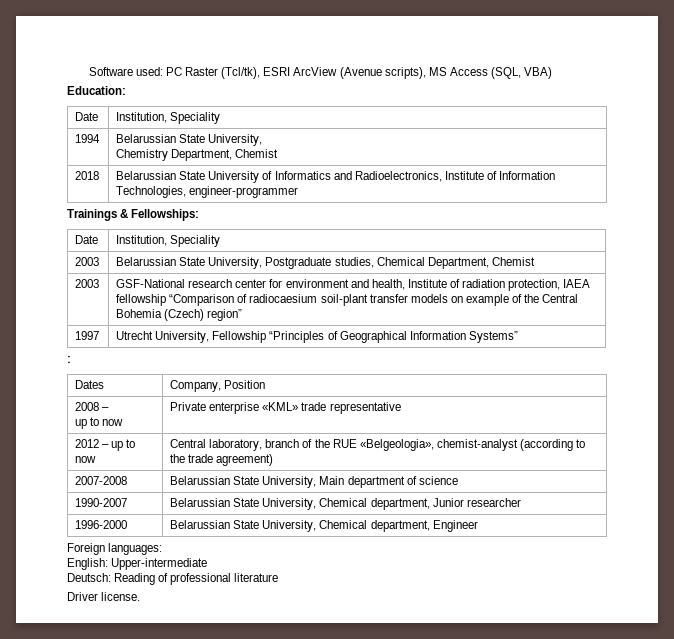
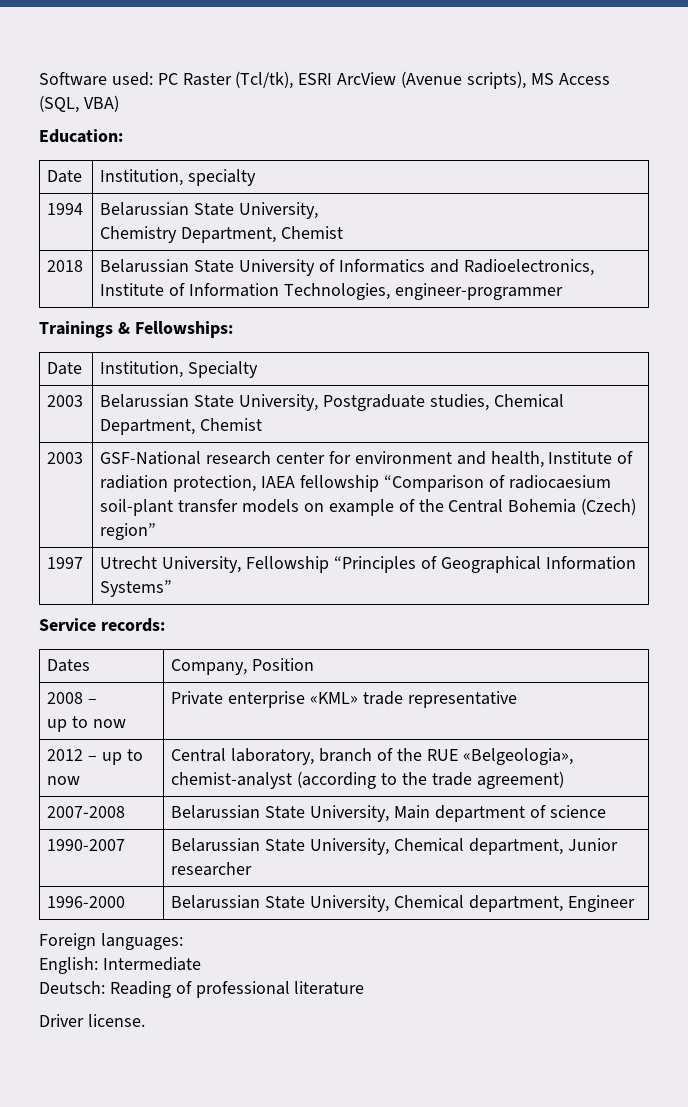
  Education:
- Date | Institution, Speciality
+ Date | Institution, specialty
  Trainings & Fellowships:
- Date | Institution, Speciality
+ Date | Institution, Specialty
- :
+ Service records:
- English: Upper-intermediate
+ English: Intermediate

